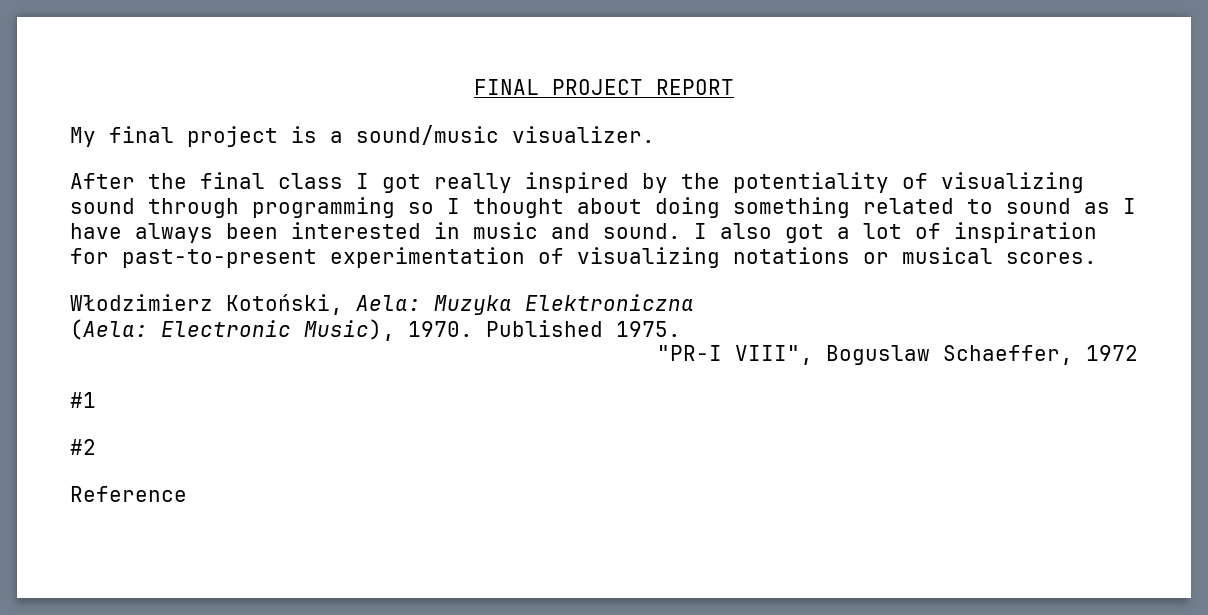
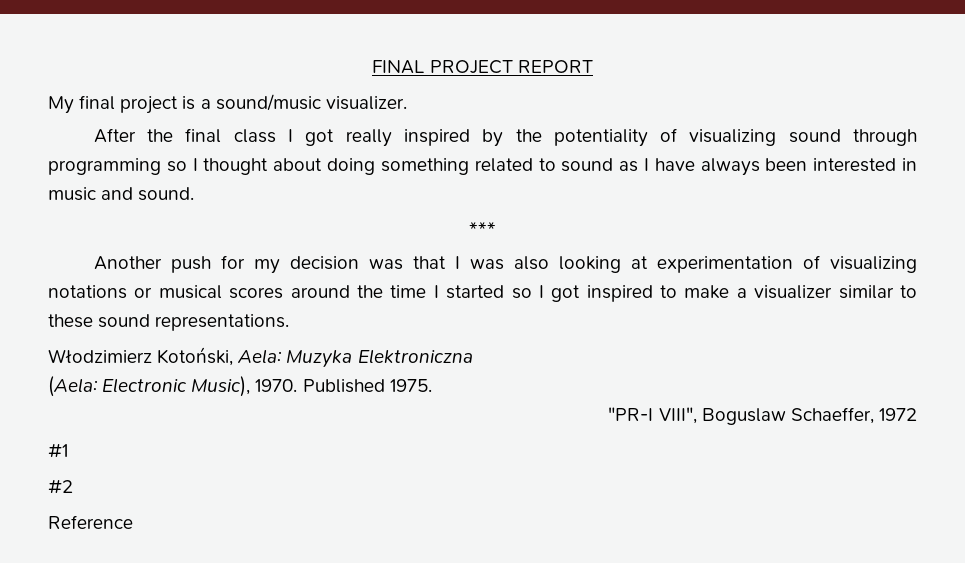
- After the final class I got really inspired by the potentiality of visualizing sound through programming so I thought about doing something related to sound as I have always been interested in music and sound. I also got a lot of inspiration for past-to-present experimentation of visualizing notations or musical scores.
+ After the final class I got really inspired by the potentiality of visualizing sound through programming so I thought about doing something related to sound as I have always been interested in music and sound.
+ ***
+ Another push for my decision was that I was also looking at experimentation of visualizing notations or musical scores around the time I started so I got inspired to make a visualizer similar to these sound representations.

